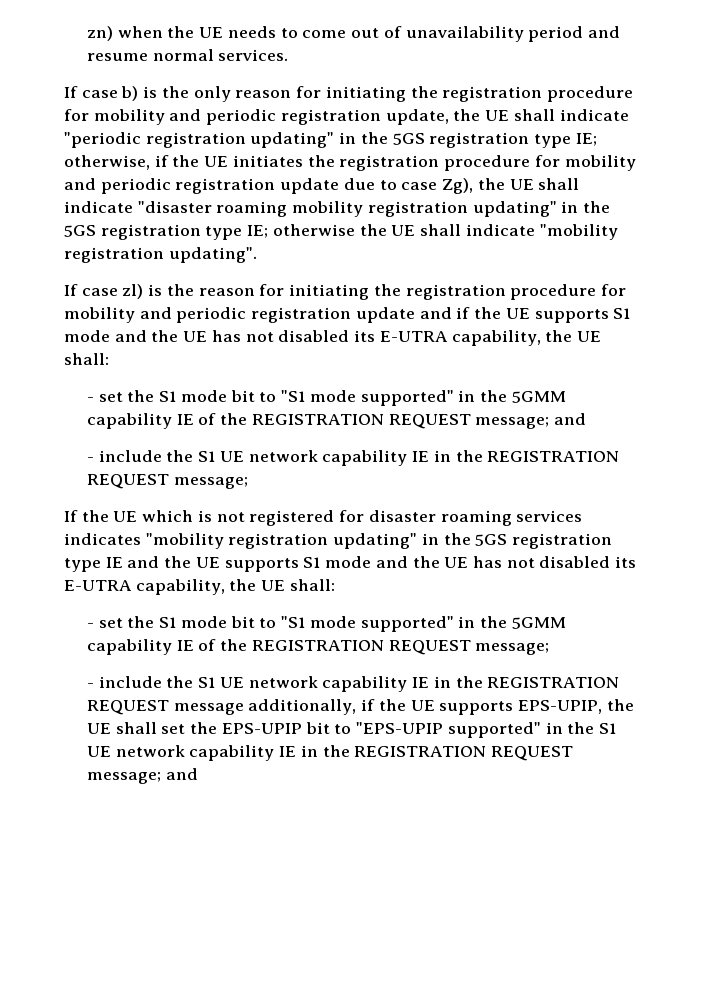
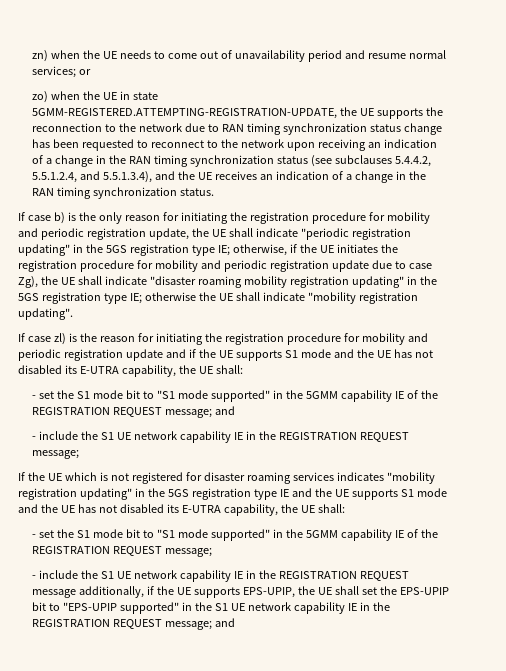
- zn) when the UE needs to come out of unavailability period and resume normal services.
+ zn) when the UE needs to come out of unavailability period and resume normal services; or
+ zo) when the UE in state 5GMM-REGISTERED.ATTEMPTING-REGISTRATION-UPDATE, the UE supports the reconnection to the network due to RAN timing synchronization status change has been requested to reconnect to the network upon receiving an indication of a change in the RAN timing synchronization status (see subclauses 5.4.4.2, 5.5.1.2.4, and 5.5.1.3.4), and the UE receives an indication of a change in the RAN timing synchronization status.

